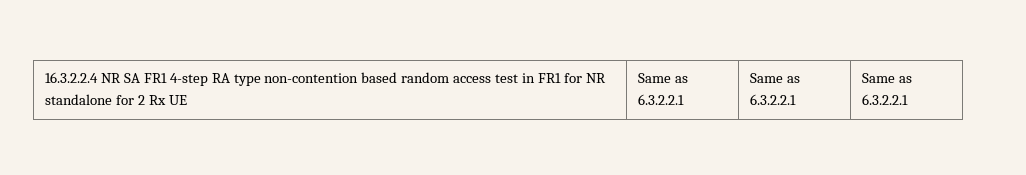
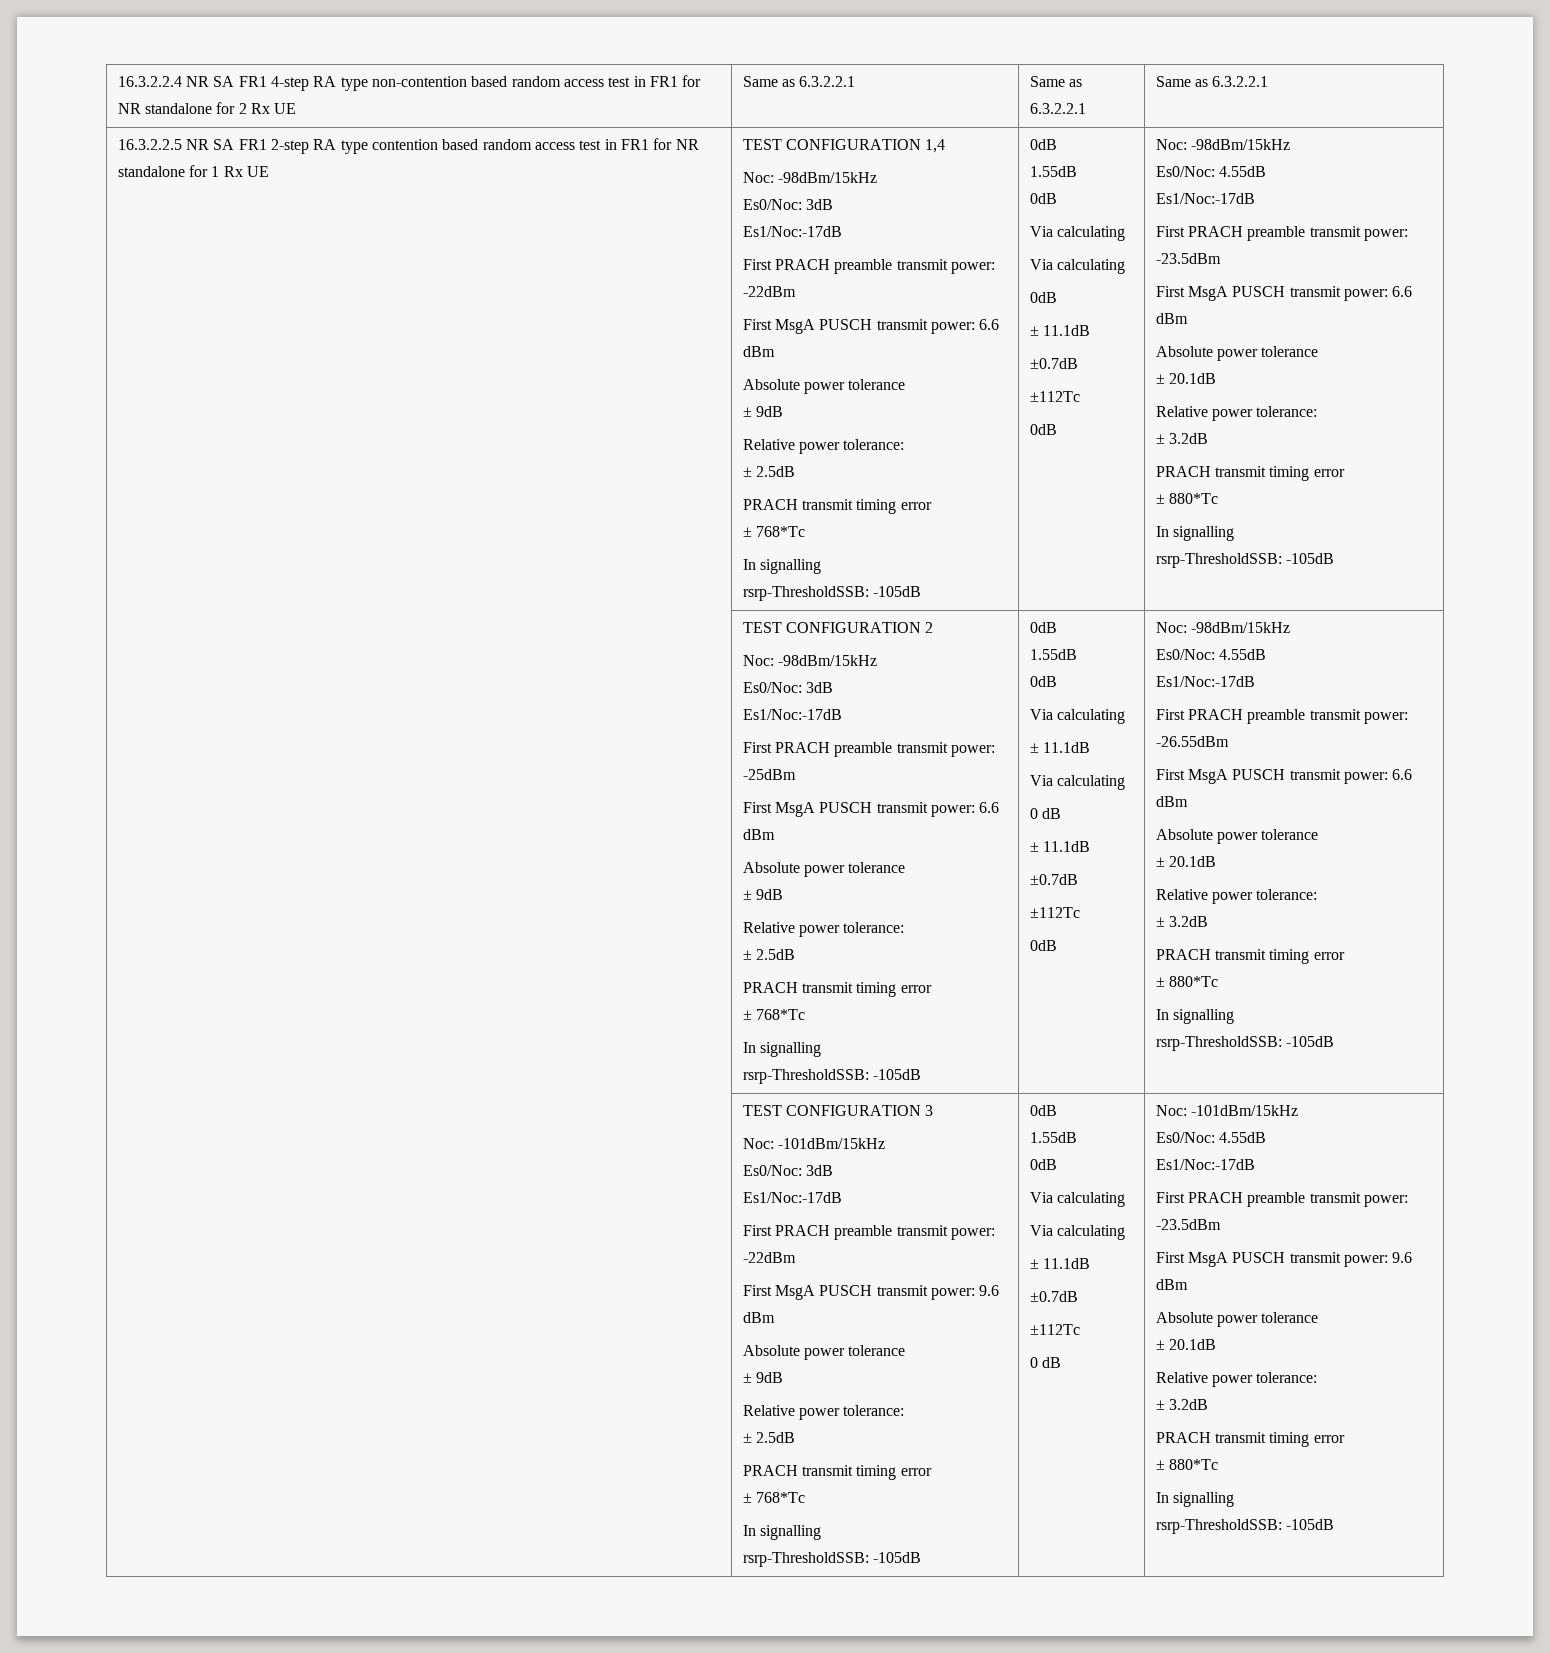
+ 16.3.2.2.5 NR SA FR1 2-step RA type contention based random access test in FR1 for NR standalone for 1 Rx UE | TEST CONFIGURATION 1,4
+ Noc: -98dBm/15kHz
+ Es0/Noc: 3dB
+ Es1/Noc:-17dB
+ First PRACH preamble transmit power: -22dBm
+ First MsgA PUSCH transmit power: 6.6 dBm
+ Absolute power tolerance
+ ± 9dB
+ Relative power tolerance:
+ ± 2.5dB
+ PRACH transmit timing error
+ ± 768*Tc
+ In signalling
+ rsrp-ThresholdSSB: -105dB | 0dB
+ 1.55dB
+ 0dB
+ Via calculating
+ Via calculating
+ 0dB
+ ± 11.1dB
+ ±0.7dB
+ ±112Tc
+ 0dB | Noc: -98dBm/15kHz
+ Es0/Noc: 4.55dB
+ Es1/Noc:-17dB
+ First PRACH preamble transmit power: -23.5dBm
+ First MsgA PUSCH transmit power: 6.6 dBm
+ Absolute power tolerance
+ ± 20.1dB
+ Relative power tolerance:
+ ± 3.2dB
+ PRACH transmit timing error
+ ± 880*Tc
+ In signalling
+ rsrp-ThresholdSSB: -105dB
+ | TEST CONFIGURATION 2
+ Noc: -98dBm/15kHz
+ Es0/Noc: 3dB
+ Es1/Noc:-17dB
+ First PRACH preamble transmit power: -25dBm
+ First MsgA PUSCH transmit power: 6.6 dBm
+ Absolute power tolerance
+ ± 9dB
+ Relative power tolerance:
+ ± 2.5dB
+ PRACH transmit timing error
+ ± 768*Tc
+ In signalling
+ rsrp-ThresholdSSB: -105dB | 0dB
+ 1.55dB
+ 0dB
+ Via calculating
+ ± 11.1dB
+ Via calculating
+ 0 dB
+ ± 11.1dB
+ ±0.7dB
+ ±112Tc
+ 0dB | Noc: -98dBm/15kHz
+ Es0/Noc: 4.55dB
+ Es1/Noc:-17dB
+ First PRACH preamble transmit power: -26.55dBm
+ First MsgA PUSCH transmit power: 6.6 dBm
+ Absolute power tolerance
+ ± 20.1dB
+ Relative power tolerance:
+ ± 3.2dB
+ PRACH transmit timing error
+ ± 880*Tc
+ In signalling
+ rsrp-ThresholdSSB: -105dB
+ | TEST CONFIGURATION 3
+ Noc: -101dBm/15kHz
+ Es0/Noc: 3dB
+ Es1/Noc:-17dB
+ First PRACH preamble transmit power: -22dBm
+ First MsgA PUSCH transmit power: 9.6 dBm
+ Absolute power tolerance
+ ± 9dB
+ Relative power tolerance:
+ ± 2.5dB
+ PRACH transmit timing error
+ ± 768*Tc
+ In signalling
+ rsrp-ThresholdSSB: -105dB | 0dB
+ 1.55dB
+ 0dB
+ Via calculating
+ Via calculating
+ ± 11.1dB
+ ±0.7dB
+ ±112Tc
+ 0 dB | Noc: -101dBm/15kHz
+ Es0/Noc: 4.55dB
+ Es1/Noc:-17dB
+ First PRACH preamble transmit power: -23.5dBm
+ First MsgA PUSCH transmit power: 9.6 dBm
+ Absolute power tolerance
+ ± 20.1dB
+ Relative power tolerance:
+ ± 3.2dB
+ PRACH transmit timing error
+ ± 880*Tc
+ In signalling
+ rsrp-ThresholdSSB: -105dB

